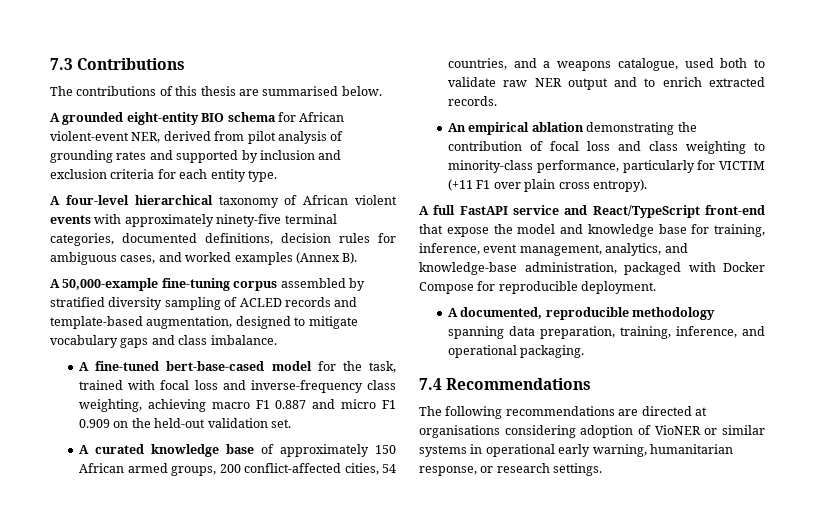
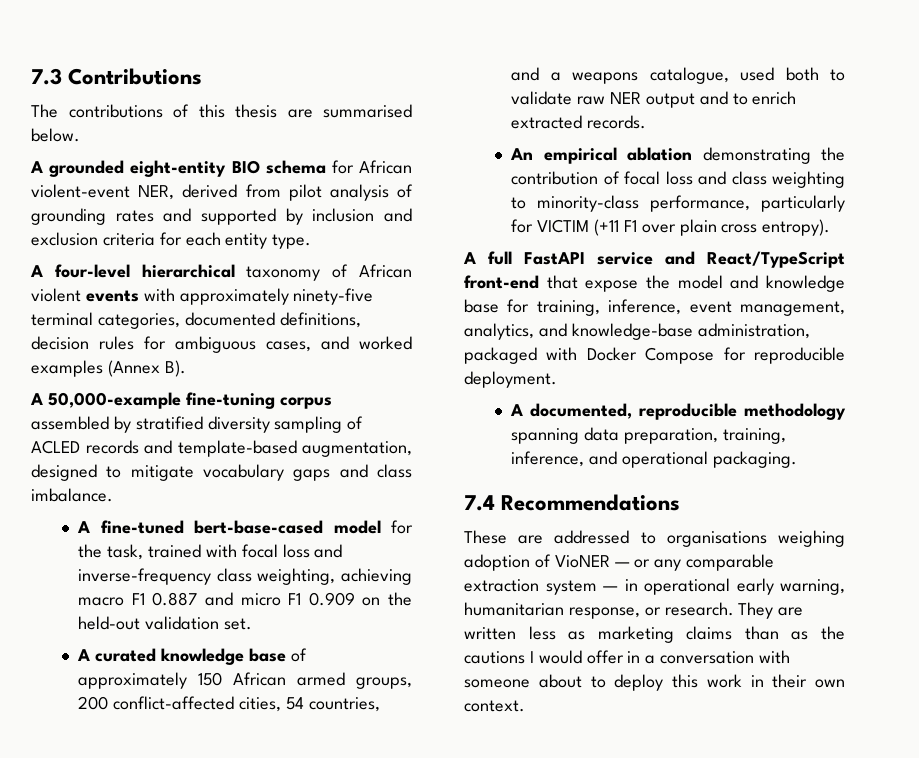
- The following recommendations are directed at organisations considering adoption of VioNER or similar systems in operational early warning, humanitarian response, or research settings.
+ These are addressed to organisations weighing adoption of VioNER — or any comparable extraction system — in operational early warning, humanitarian response, or research. They are written less as marketing claims than as the cautions I would offer in a conversation with someone about to deploy this work in their own context.

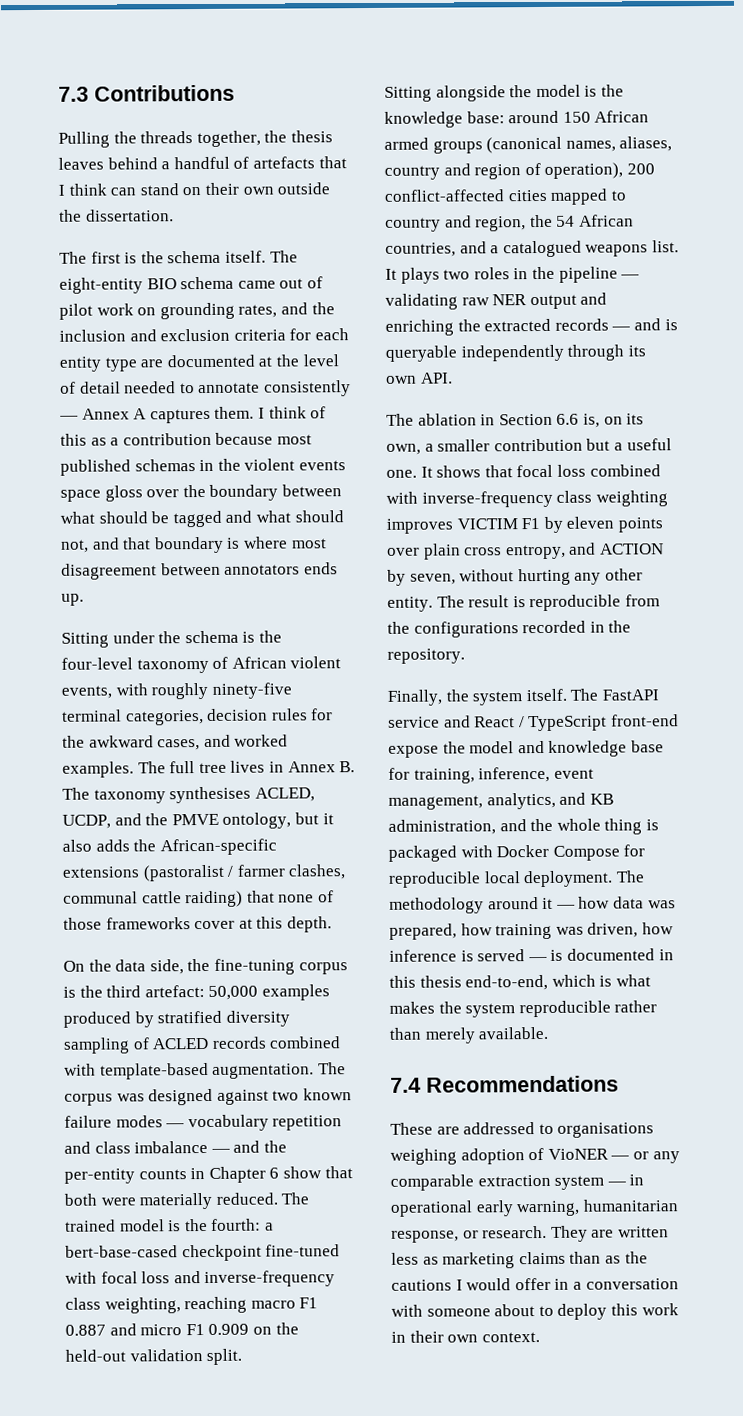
- The contributions of this thesis are summarised below.
- A grounded eight-entity BIO schema for African violent-event NER, derived from pilot analysis of grounding rates and supported by inclusion and exclusion criteria for each entity type.
- A four-level hierarchical taxonomy of African violent events with approximately ninety-five terminal categories, documented definitions, decision rules for ambiguous cases, and worked examples (Annex B).
- A 50,000-example fine-tuning corpus assembled by stratified diversity sampling of ACLED records and template-based augmentation, designed to mitigate vocabulary gaps and class imbalance.
- A fine-tuned bert-base-cased model for the task, trained with focal loss and inverse-frequency class weighting, achieving macro F1 0.887 and micro F1 0.909 on the held-out validation set.
- A curated knowledge base of approximately 150 African armed groups, 200 conflict-affected cities, 54 countries, and a weapons catalogue, used both to validate raw NER output and to enrich extracted records.
- An empirical ablation demonstrating the contribution of focal loss and class weighting to minority-class performance, particularly for VICTIM (+11 F1 over plain cross entropy).
- A full FastAPI service and React/TypeScript front-end that expose the model and knowledge base for training, inference, event management, analytics, and knowledge-base administration, packaged with Docker Compose for reproducible deployment.
- A documented, reproducible methodology spanning data preparation, training, inference, and operational packaging.
+ Pulling the threads together, the thesis leaves behind a handful of artefacts that I think can stand on their own outside the dissertation.
+ The first is the schema itself. The eight-entity BIO schema came out of pilot work on grounding rates, and the inclusion and exclusion criteria for each entity type are documented at the level of detail needed to annotate consistently — Annex A captures them. I think of this as a contribution because most published schemas in the violent events space gloss over the boundary between what should be tagged and what should not, and that boundary is where most disagreement between annotators ends up.
+ Sitting under the schema is the four-level taxonomy of African violent events, with roughly ninety-five terminal categories, decision rules for the awkward cases, and worked examples. The full tree lives in Annex B. The taxonomy synthesises ACLED, UCDP, and the PMVE ontology, but it also adds the African-specific extensions (pastoralist / farmer clashes, communal cattle raiding) that none of those frameworks cover at this depth.
+ On the data side, the fine-tuning corpus is the third artefact: 50,000 examples produced by stratified diversity sampling of ACLED records combined with template-based augmentation. The corpus was designed against two known failure modes — vocabulary repetition and class imbalance — and the per-entity counts in Chapter 6 show that both were materially reduced. The trained model is the fourth: a bert-base-cased checkpoint fine-tuned with focal loss and inverse-frequency class weighting, reaching macro F1 0.887 and micro F1 0.909 on the held-out validation split.
+ Sitting alongside the model is the knowledge base: around 150 African armed groups (canonical names, aliases, country and region of operation), 200 conflict-affected cities mapped to country and region, the 54 African countries, and a catalogued weapons list. It plays two roles in the pipeline — validating raw NER output and enriching the extracted records — and is queryable independently through its own API.
+ The ablation in Section 6.6 is, on its own, a smaller contribution but a useful one. It shows that focal loss combined with inverse-frequency class weighting improves VICTIM F1 by eleven points over plain cross entropy, and ACTION by seven, without hurting any other entity. The result is reproducible from the configurations recorded in the repository.
+ Finally, the system itself. The FastAPI service and React / TypeScript front-end expose the model and knowledge base for training, inference, event management, analytics, and KB administration, and the whole thing is packaged with Docker Compose for reproducible local deployment. The methodology around it — how data was prepared, how training was driven, how inference is served — is documented in this thesis end-to-end, which is what makes the system reproducible rather than merely available.

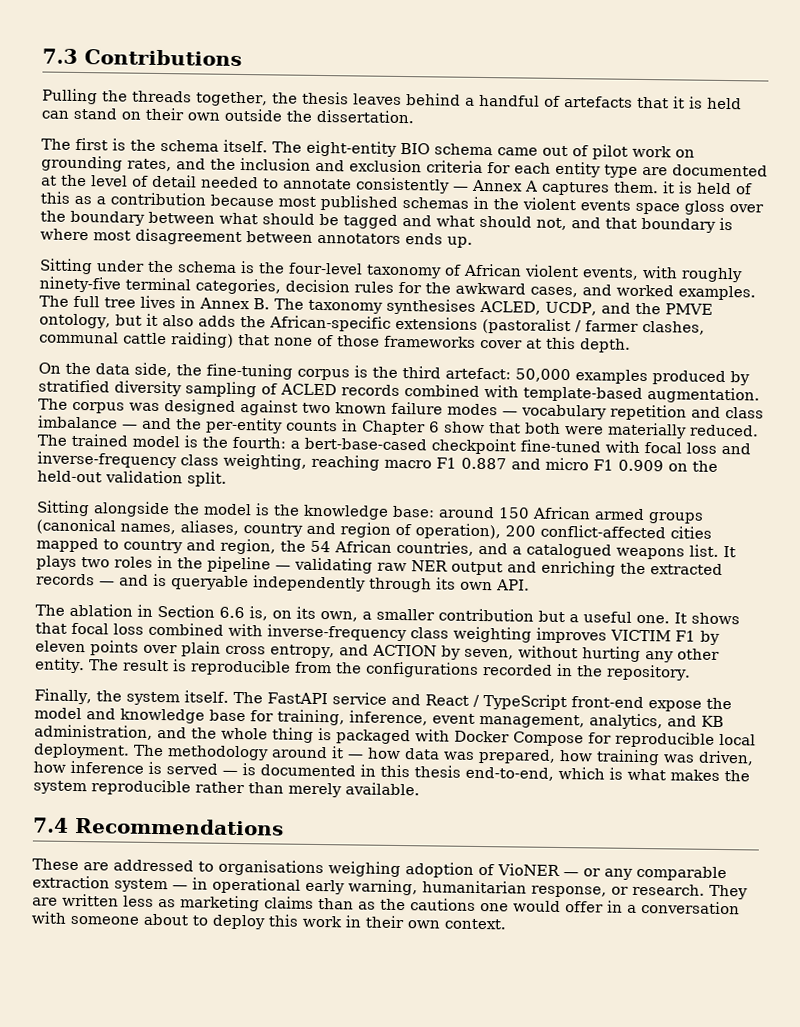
- Pulling the threads together, the thesis leaves behind a handful of artefacts that I think can stand on their own outside the dissertation.
+ Pulling the threads together, the thesis leaves behind a handful of artefacts that it is held can stand on their own outside the dissertation.
- The eight-entity BIO schema came out of pilot work on grounding rates, and the inclusion and exclusion criteria for each entity type are documented at the level of detail needed to annotate consistently — Annex A captures them. I think of this as a contribution because most published schemas in the violent events space gloss over the boundary between what should be tagged and what should not, and that boundary is where most disagreement between annotators ends up.
+ The eight-entity BIO schema came out of pilot work on grounding rates, and the inclusion and exclusion criteria for each entity type are documented at the level of detail needed to annotate consistently — Annex A captures them. it is held of this as a contribution because most published schemas in the violent events space gloss over the boundary between what should be tagged and what should not, and that boundary is where most disagreement between annotators ends up.
- They are written less as marketing claims than as the cautions I would offer in a conversation with someone about to deploy this work in their own context.
+ They are written less as marketing claims than as the cautions one would offer in a conversation with someone about to deploy this work in their own context.

